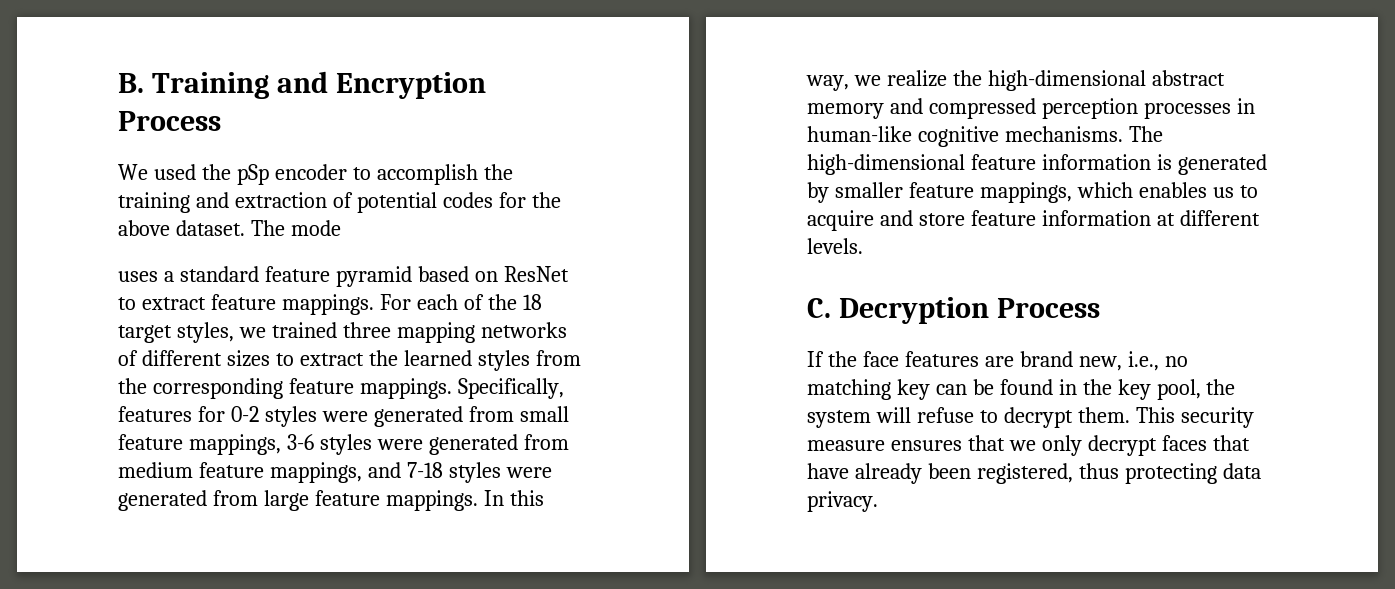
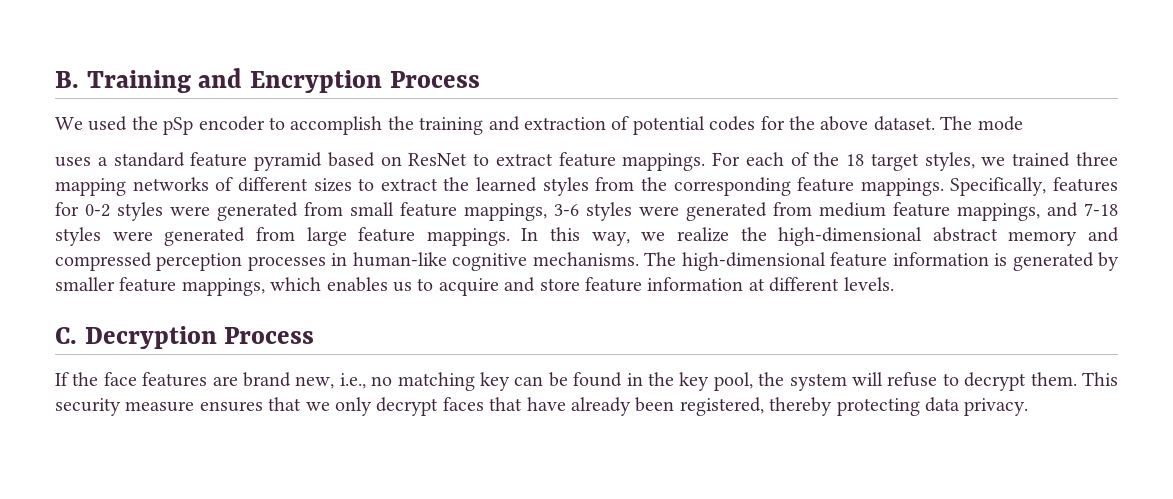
- This security measure ensures that we only decrypt faces that have already been registered, thus protecting data privacy.
+ This security measure ensures that we only decrypt faces that have already been registered, thereby protecting data privacy.

